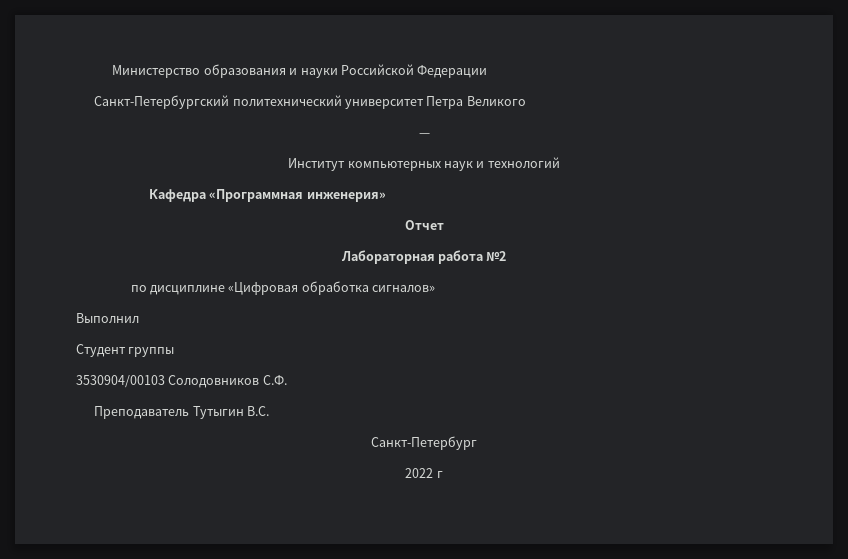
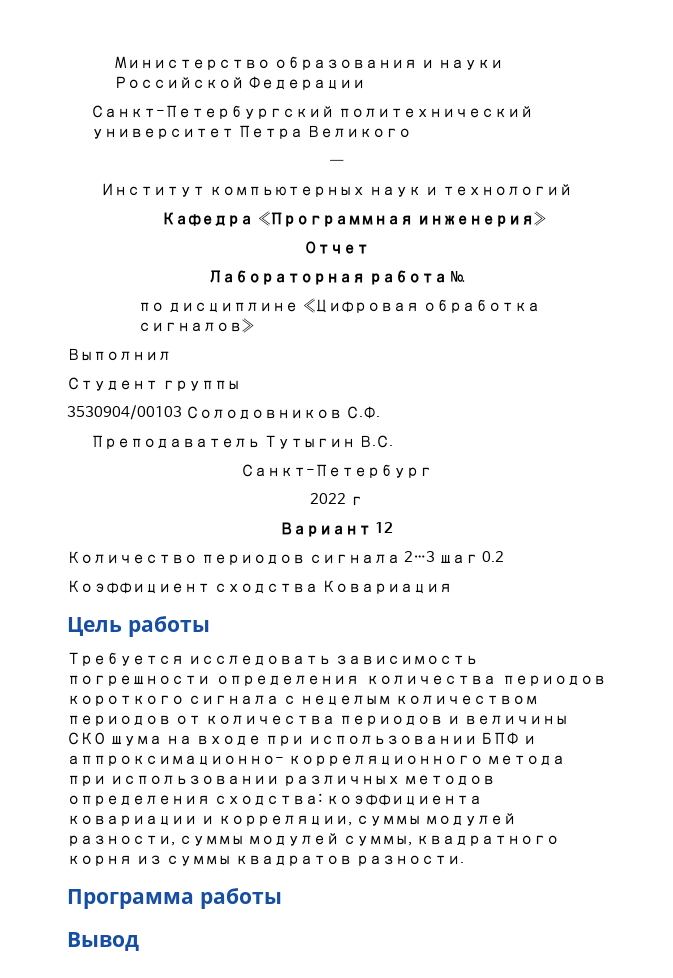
- Лабораторная работа №2
+ Лабораторная работа №
+ Вариант 12
+ Количество периодов сигнала 2…3 шаг 0.2
+ Коэффициент сходства Ковариация
+ Цель работы
+ Требуется исследовать зависимость погрешности определения количества периодов короткого сигнала с нецелым количеством периодов от количества периодов и величины СКО шума на входе при использовании БПФ и аппроксимационно- корреляционного метода при использовании различных методов определения сходства: коэффициента ковариации и корреляции, суммы модулей разности, суммы модулей суммы, квадратного корня из суммы квадратов разности.
+ Программа работы
+ Вывод

